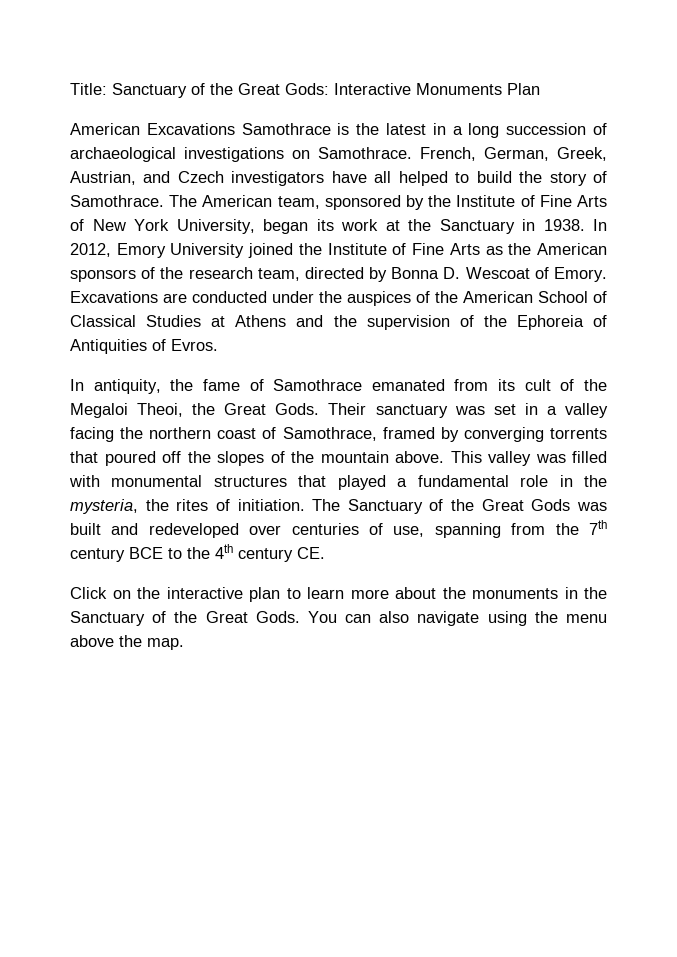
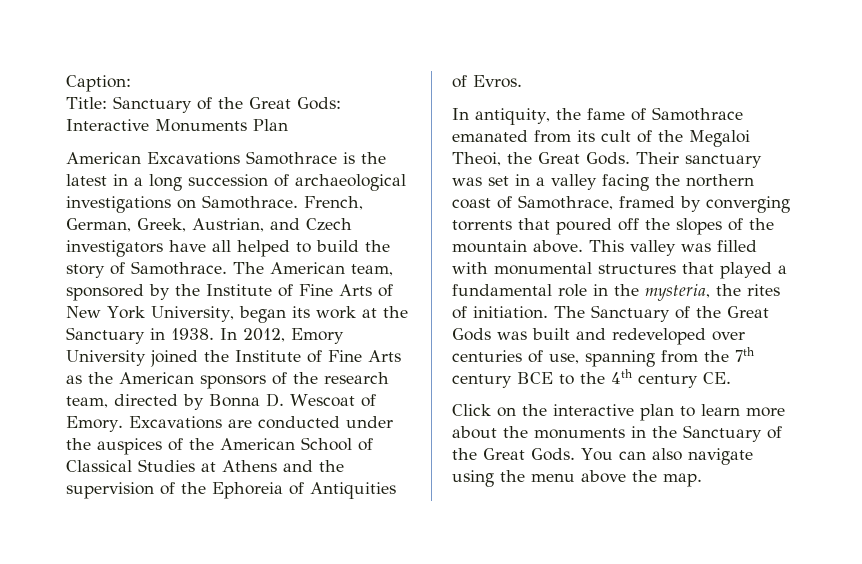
+ Caption:

